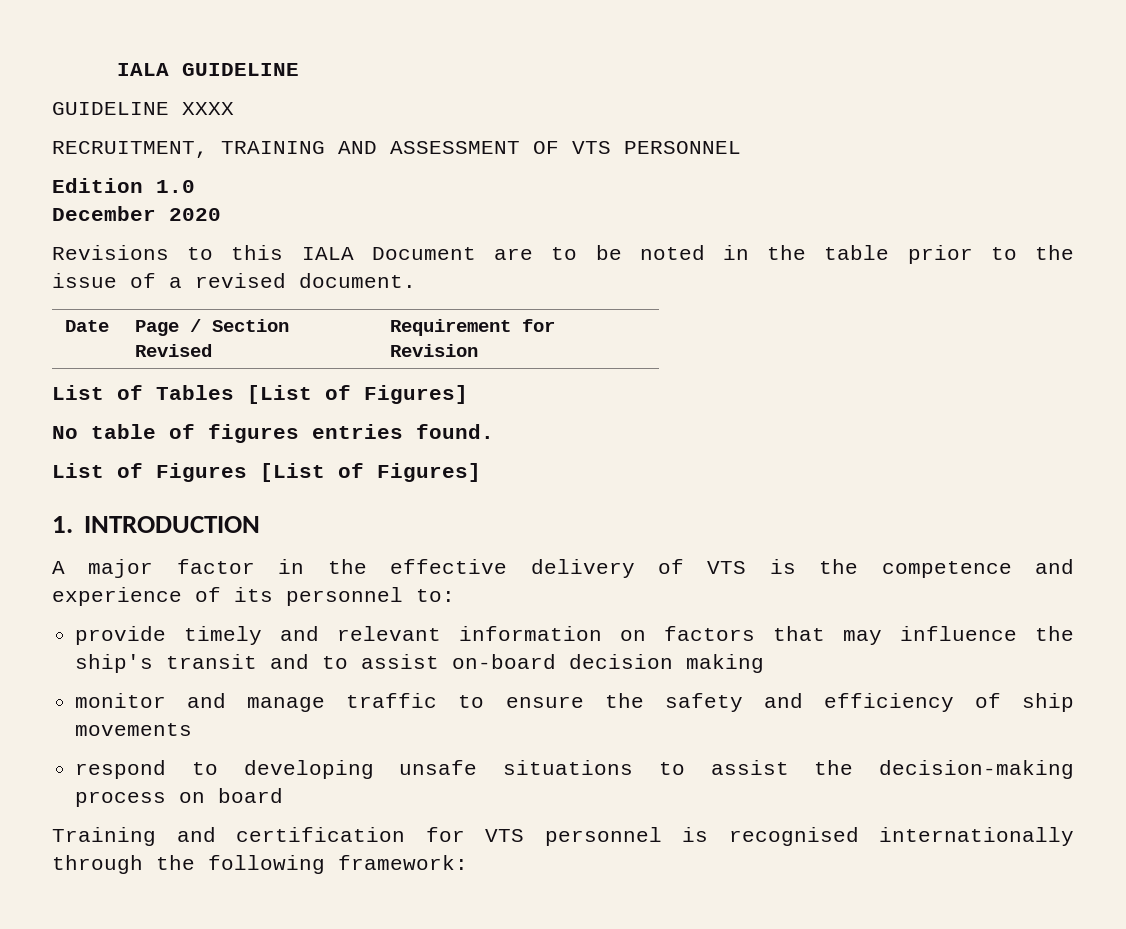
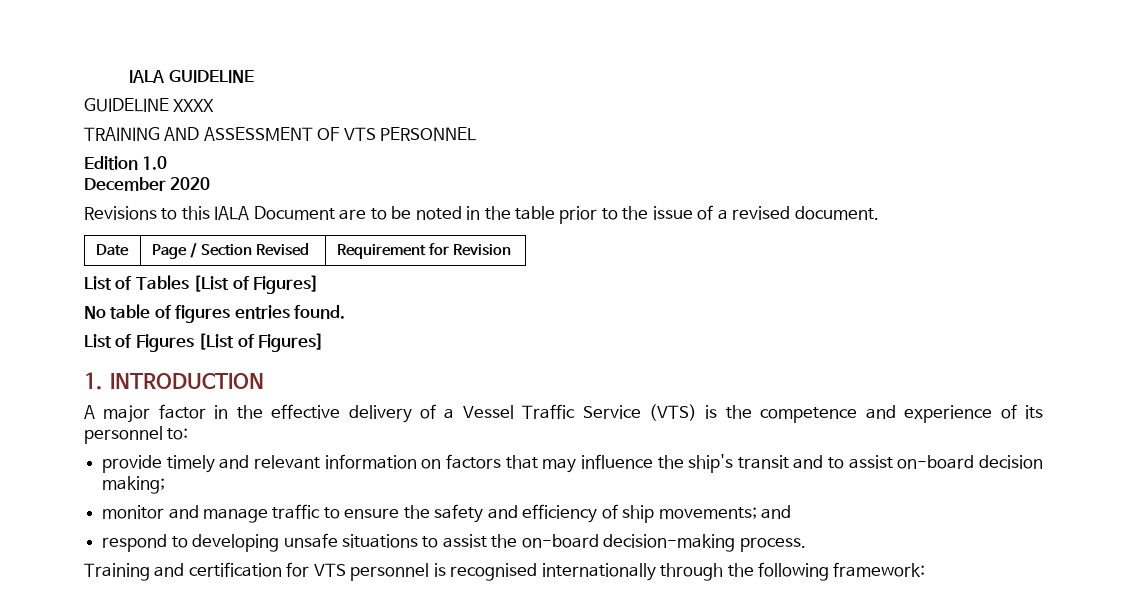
- RECRUITMENT, TRAINING AND ASSESSMENT OF VTS PERSONNEL
+ TRAINING AND ASSESSMENT OF VTS PERSONNEL
- A major factor in the effective delivery of VTS is the competence and experience of its personnel to:
+ A major factor in the effective delivery of a Vessel Traffic Service (VTS) is the competence and experience of its personnel to:
- provide timely and relevant information on factors that may influence the ship's transit and to assist on-board decision making
+ provide timely and relevant information on factors that may influence the ship's transit and to assist on-board decision making;
- monitor and manage traffic to ensure the safety and efficiency of ship movements
+ monitor and manage traffic to ensure the safety and efficiency of ship movements; and
- respond to developing unsafe situations to assist the decision-making process on board
+ respond to developing unsafe situations to assist the on-board decision-making process.

